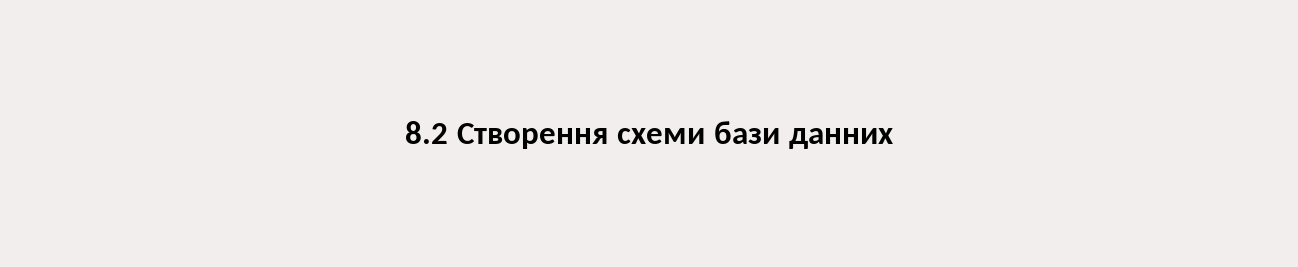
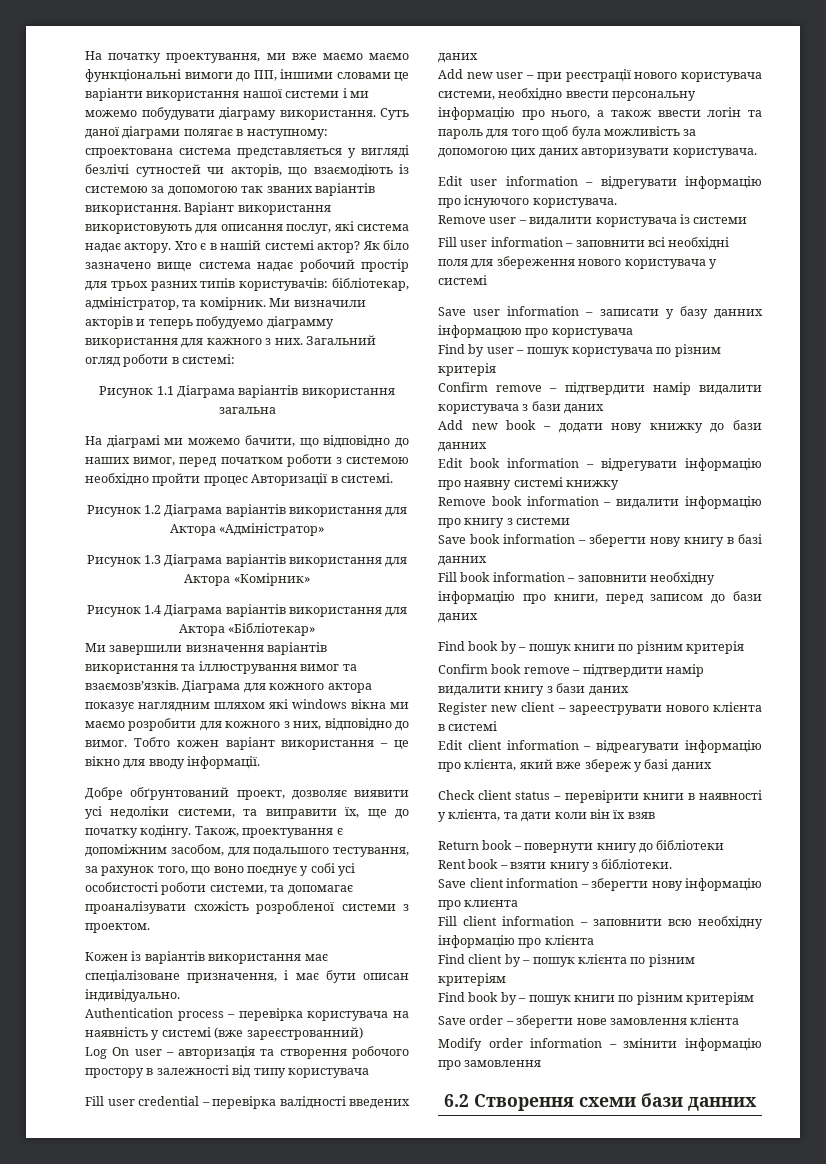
- 8.2 Створення схеми бази данних
+ На початку проектування, ми вже маємо маємо функціональні вимоги до ПП, іншими словами це варіанти використання нашої системи і ми можемо побудувати діаграму використання. Суть даної діаграми полягає в наступному: спроектована система представляється у вигляді безлічі сутностей чи акторів, що взаємодіють із системою за допомогою так званих варіантів використання. Варіант використання використовують для описання послуг, які система надає актору. Хто є в нашій системі актор? Як біло зазначено вище система надає робочий простір для трьох разних типів користувачів: бібліотекар, адміністратор, та комірник. Ми визначили акторів и теперь побудуемо діаграмму використання для кажного з них. Загальний огляд роботи в системі:
+ Рисунок 1.1 Діаграма варіантів використання загальна
+ На діаграмі ми можемо бачити, що відповідно до наших вимог, перед початком роботи з системою необхідно пройти процес Авторизації в системі.
+ Рисунок 1.2 Діаграма варіантів використання для Актора «Адміністратор»
+ Рисунок 1.3 Діаграма варіантів використання для Актора «Комірник»
+ Рисунок 1.4 Діаграма варіантів використання для Актора «Бібліотекар»
+ Ми завершили визначення варіантів використання та іллюстрування вимог та взаємозв’язків. Діаграма для кожного актора показує наглядним шляхом які windows вікна ми маємо розробити для кожного з них, відповідно до вимог. Тобто кожен варіант використання – це вікно для вводу інформації.
+ Добре обґрунтований проект, дозволяє виявити усі недоліки системи, та виправити їх, ще до початку кодінгу. Також, проектування є допоміжним засобом, для подальшого тестування, за рахунок того, що воно поєднує у собі усі особистості роботи системи, та допомагає проаналізувати схожість розробленої системи з проектом.
+ Кожен із варіантів використання має спеціалізоване призначення, і має бути описан індивідуально.
+ Authentication process – перевірка користувача на наявність у системі (вже зареєстрованний)
+ Log On user – авторизація та створення робочого простору в залежності від типу користувача
+ Fill user credential – перевірка валідності введених даних
+ Add new user – при реєстрації нового користувача системи, необхідно ввести персональну інформацію про нього, а також ввести логін та пароль для того щоб була можливість за допомогою цих даних авторизувати користувача.
+ Edit user information – відрегувати інформацію про існуючого користувача.
+ Remove user – видалити користувача із системи
+ Fill user information – заповнити всі необхідні поля для збереження нового користувача у системі
+ Save user information – записати у базу данних інформацюю про користувача
+ Find by user – пошук користувача по різним критерія
+ Confirm remove – підтвердити намір видалити користувача з бази даних
+ Add new book – додати нову книжку до бази данних
+ Edit book information – відрегувати інформацію про наявну системі книжку
+ Remove book information – видалити інформацію про книгу з системи
+ Save book information – зберегти нову книгу в базі данних
+ Fill book information – заповнити необхідну інформацію про книги, перед записом до бази даних
+ Find book by – пошук книги по різним критерія
+ Confirm book remove – підтвердити намір видалити книгу з бази даних
+ Register new client – зарееструвати нового клієнта в системі
+ Edit client information – відреагувати інформацію про клієнта, який вже збереж у базі даних
+ Check client status – перевірити книги в наявності у клієнта, та дати коли він їх взяв
+ Return book – повернути книгу до бібліотеки
+ Rent book – взяти книгу з бібліотеки.
+ Save client information – зберегти нову інформацію про клиєнта
+ Fill client information – заповнити всю необхідну інформацію про клієнта
+ Find client by – пошук клієнта по різним критеріям
+ Find book by – пошук книги по різним критеріям
+ Save order – зберегти нове замовлення клієнта
+ Modify order information – змінити інформацію про замовлення
+ 6.2 Створення схеми бази данних

